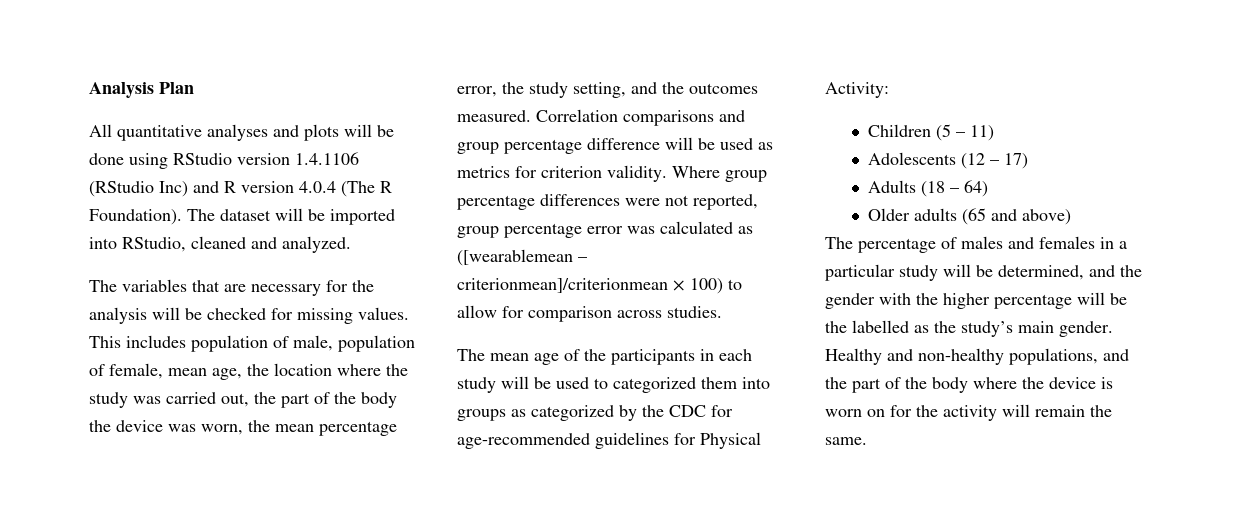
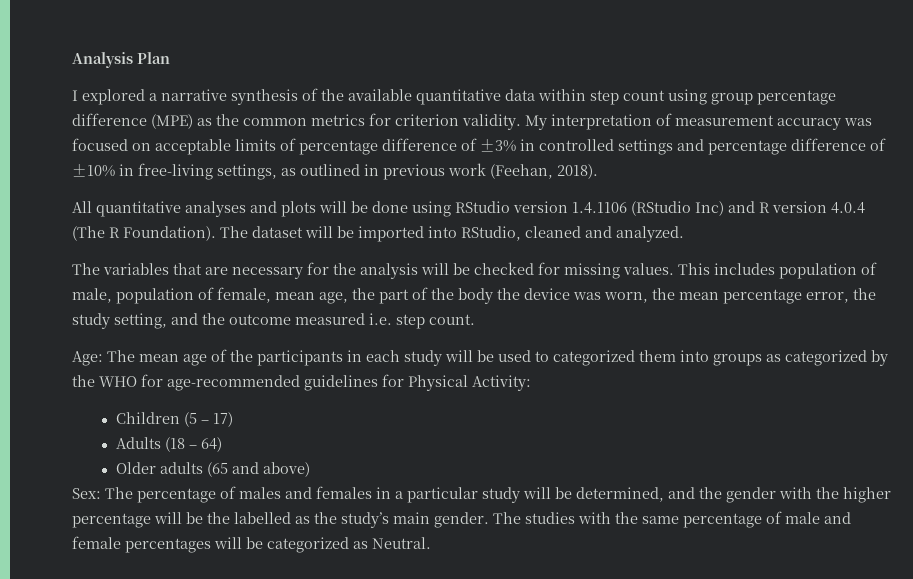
+ I explored a narrative synthesis of the available quantitative data within step count using group percentage difference (MPE) as the common metrics for criterion validity. My interpretation of measurement accuracy was focused on acceptable limits of percentage difference of ±3% in controlled settings and percentage difference of ±10% in free-living settings, as outlined in previous work (Feehan, 2018).
- This includes population of male, population of female, mean age, the location where the study was carried out, the part of the body the device was worn, the mean percentage error, the study setting, and the outcomes measured. Correlation comparisons and group percentage difference will be used as metrics for criterion validity. Where group percentage differences were not reported, group percentage error was calculated as ([wearablemean – criterionmean]/criterionmean × 100) to allow for comparison across studies.
- The mean age of the participants in each study will be used to categorized them into groups as categorized by the CDC for age-recommended guidelines for Physical Activity:
+ This includes population of male, population of female, mean age, the part of the body the device was worn, the mean percentage error, the study setting, and the outcome measured i.e. step count.
+ Age: The mean age of the participants in each study will be used to categorized them into groups as categorized by the WHO for age-recommended guidelines for Physical Activity:
- Children (5 – 11)
- Adolescents (12 – 17)
+ Children (5 – 17)
- The percentage of males and females in a particular study will be determined, and the gender with the higher percentage will be the labelled as the study’s main gender.
+ Sex: The percentage of males and females in a particular study will be determined, and the gender with the higher percentage will be the labelled as the study’s main gender.
- Healthy and non-healthy populations, and the part of the body where the device is worn on for the activity will remain the same.
+ The studies with the same percentage of male and female percentages will be categorized as Neutral.

